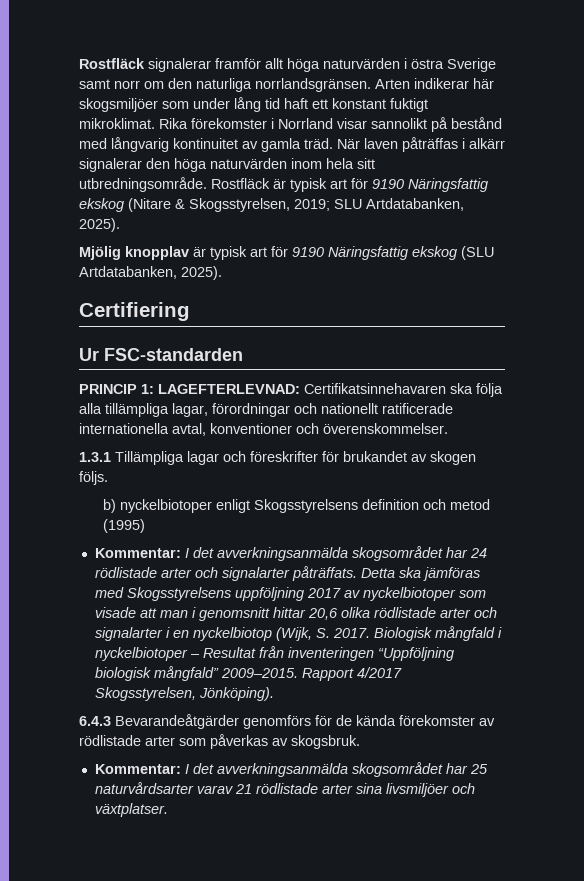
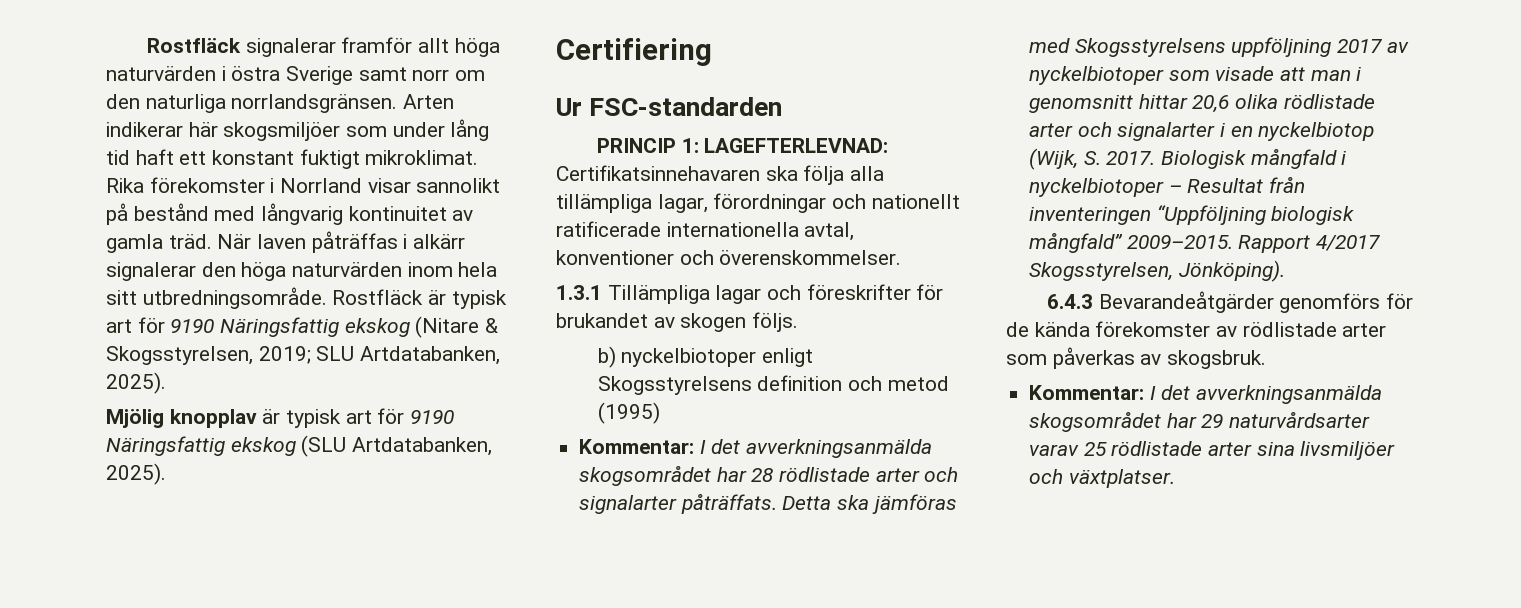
- Kommentar: I det avverkningsanmälda skogsområdet har 24 rödlistade arter och signalarter påträffats.
+ Kommentar: I det avverkningsanmälda skogsområdet har 28 rödlistade arter och signalarter påträffats.
- Kommentar: I det avverkningsanmälda skogsområdet har 25 naturvårdsarter varav 21 rödlistade arter sina livsmiljöer och växtplatser.
+ Kommentar: I det avverkningsanmälda skogsområdet har 29 naturvårdsarter varav 25 rödlistade arter sina livsmiljöer och växtplatser.

